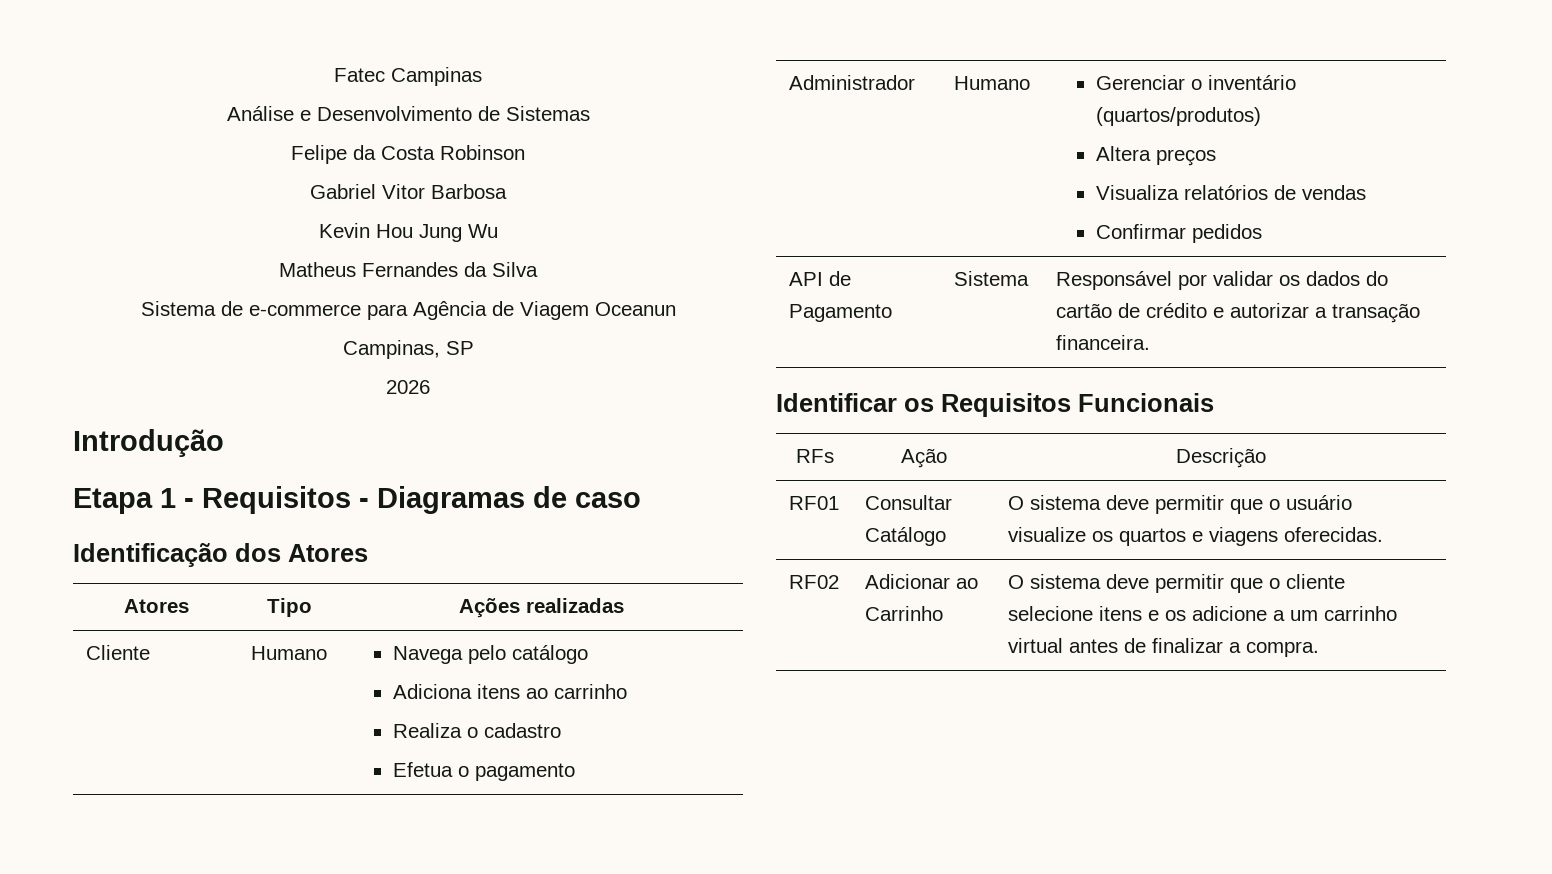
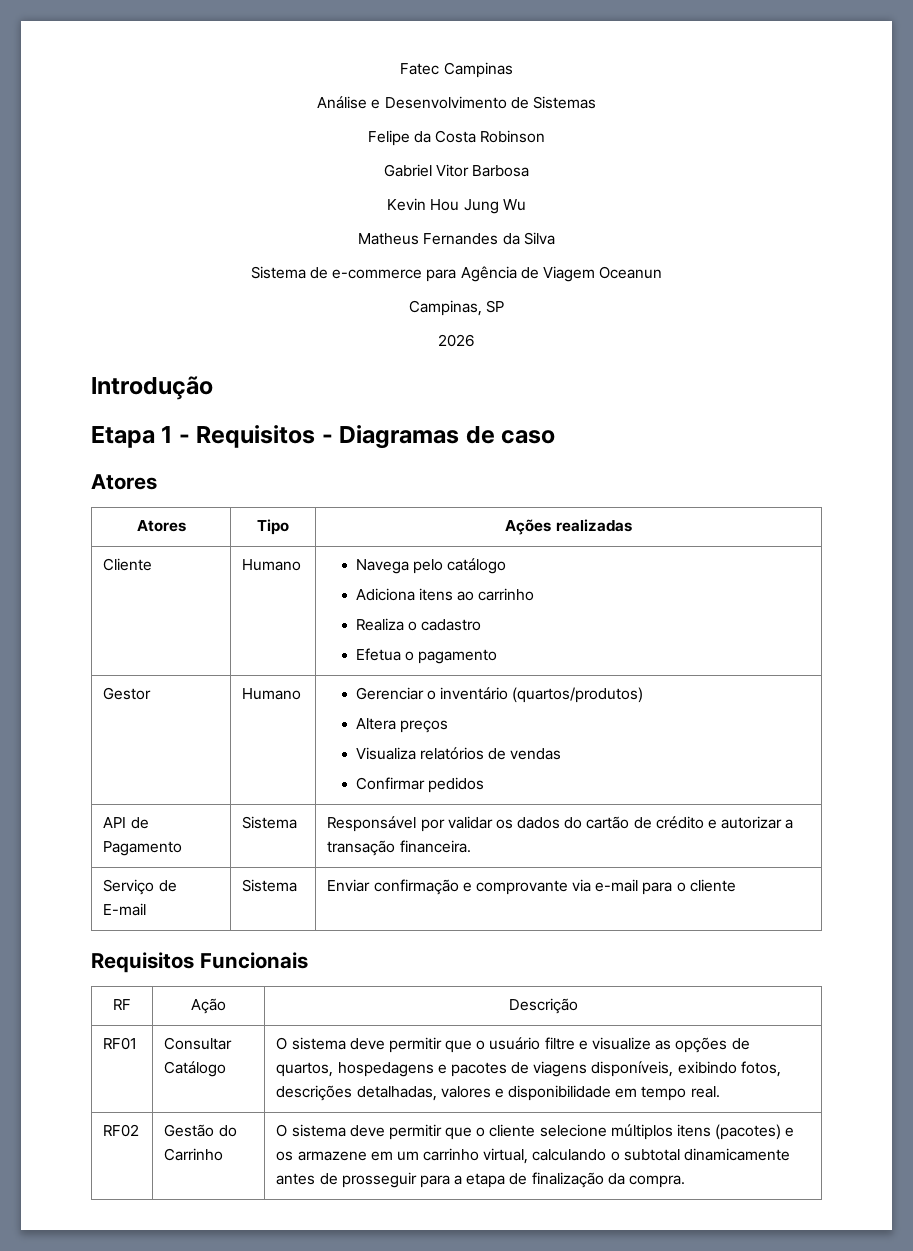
  Etapa 1 - Requisitos - Diagramas de caso
- Identificação dos Atores
+ Atores
- Administrador | Humano | Gerenciar o inventário (quartos/produtos)
+ Gestor | Humano | Gerenciar o inventário (quartos/produtos)
- Identificar os Requisitos Funcionais
+ Serviço de E-mail | Sistema | Enviar confirmação e comprovante via e-mail para o cliente
+ Requisitos Funcionais
- RFs | Ação | Descrição
+ RF | Ação | Descrição
- RF01 | Consultar Catálogo | O sistema deve permitir que o usuário visualize os quartos e viagens oferecidas.
+ RF01 | Consultar Catálogo | O sistema deve permitir que o usuário filtre e visualize as opções de quartos, hospedagens e pacotes de viagens disponíveis, exibindo fotos, descrições detalhadas, valores e disponibilidade em tempo real.
- RF02 | Adicionar ao Carrinho | O sistema deve permitir que o cliente selecione itens e os adicione a um carrinho virtual antes de finalizar a compra.
+ RF02 | Gestão do Carrinho | O sistema deve permitir que o cliente selecione múltiplos itens (pacotes) e os armazene em um carrinho virtual, calculando o subtotal dinamicamente antes de prosseguir para a etapa de finalização da compra.

